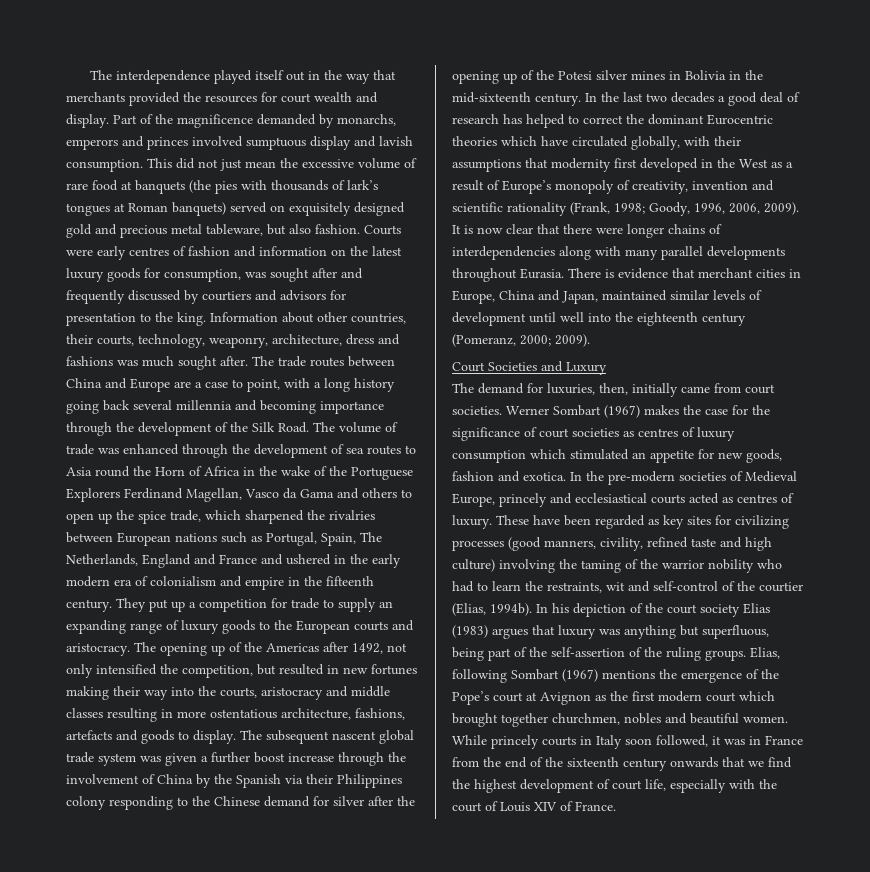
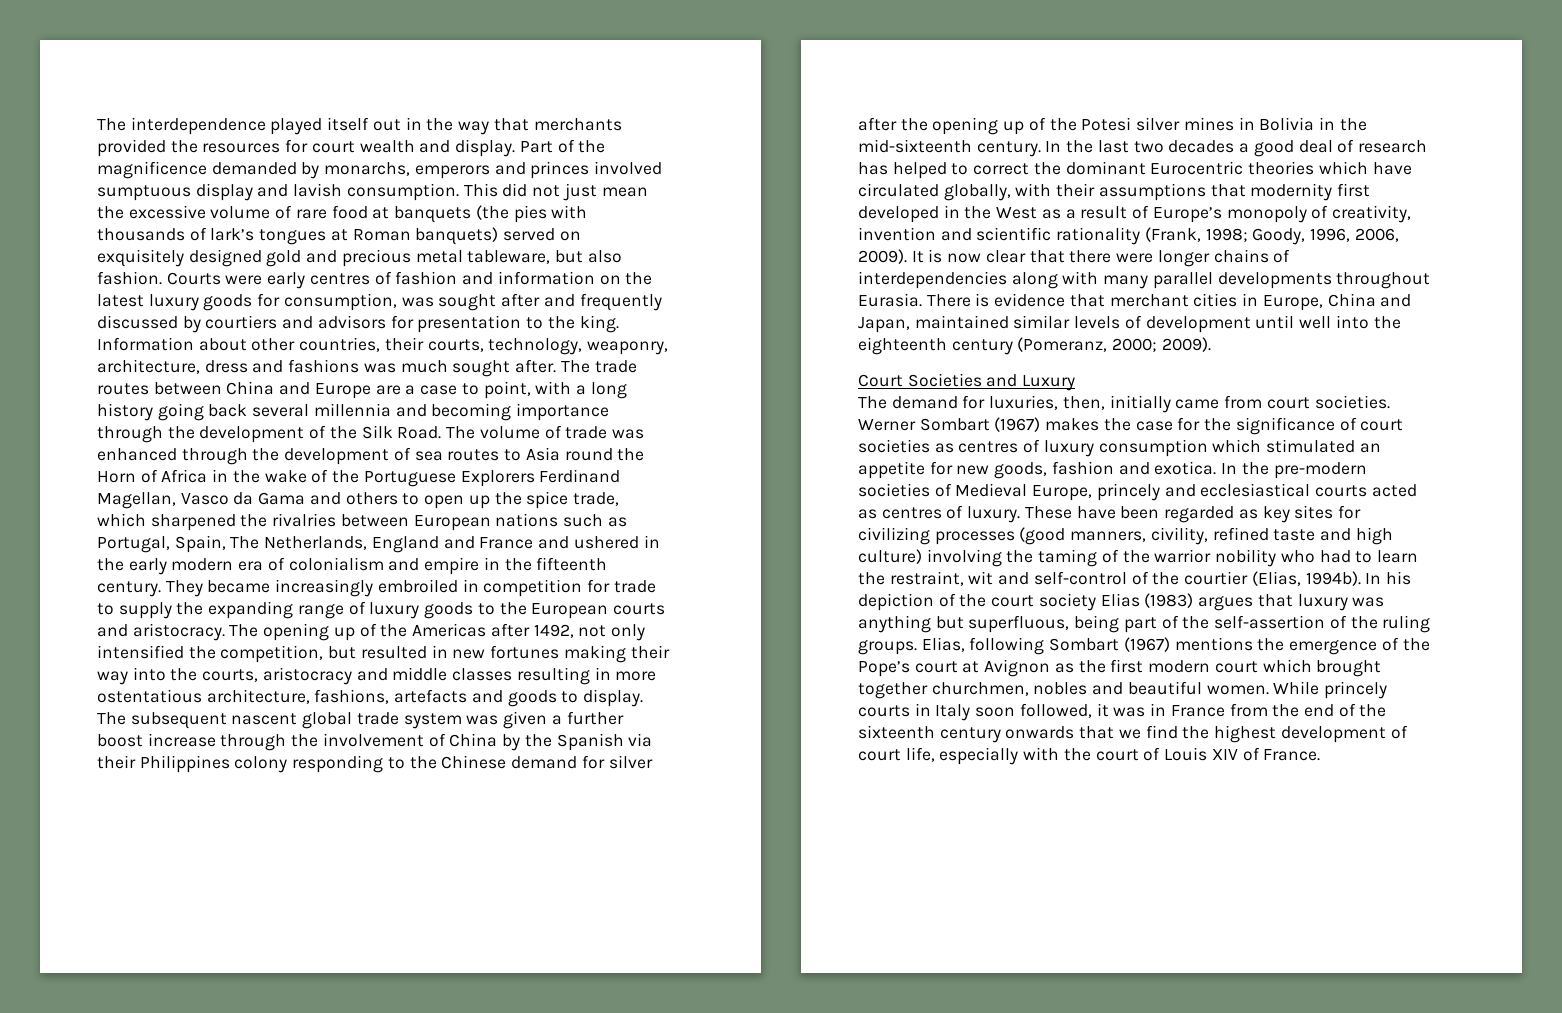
- They put up a competition for trade to supply an expanding range of luxury goods to the European courts and aristocracy.
+ They became increasingly embroiled in competition for trade to supply the expanding range of luxury goods to the European courts and aristocracy.
- These have been regarded as key sites for civilizing processes (good manners, civility, refined taste and high culture) involving the taming of the warrior nobility who had to learn the restraints, wit and self-control of the courtier (Elias, 1994b).
+ These have been regarded as key sites for civilizing processes (good manners, civility, refined taste and high culture) involving the taming of the warrior nobility who had to learn the restraint, wit and self-control of the courtier (Elias, 1994b).

